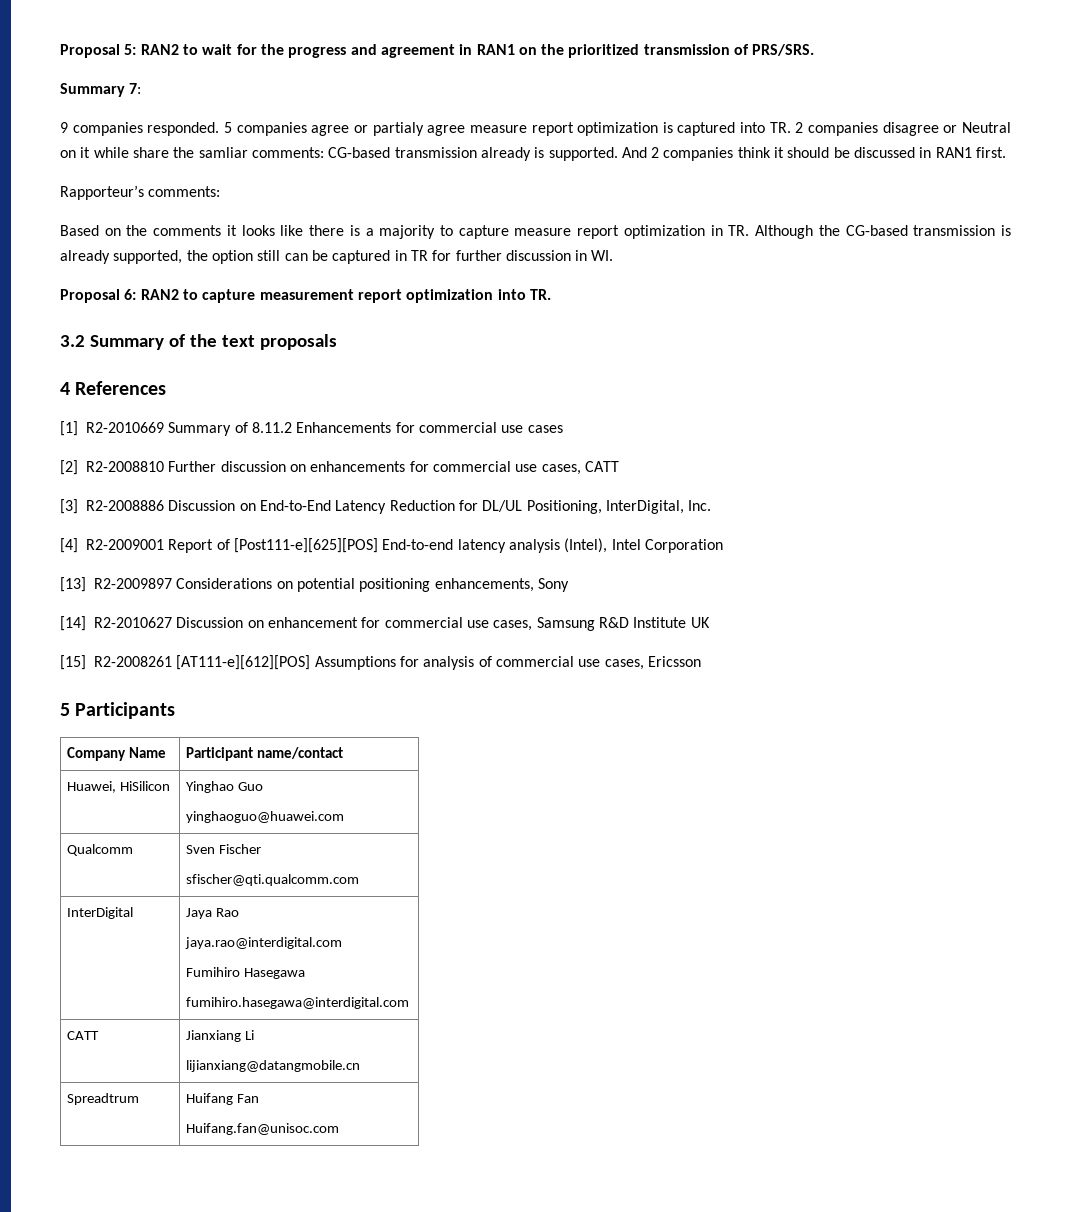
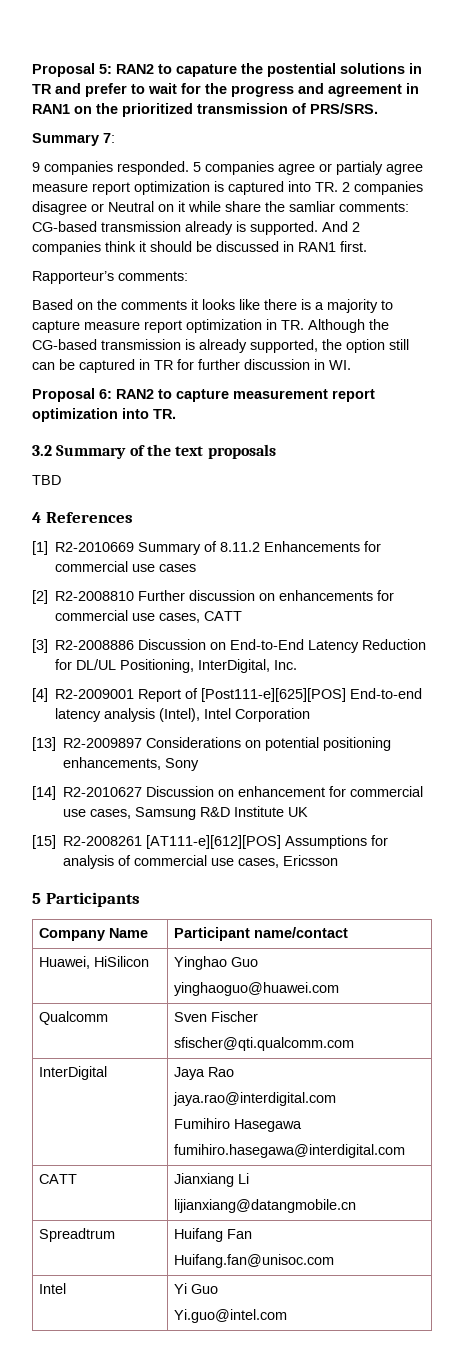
- Proposal 5: RAN2 to wait for the progress and agreement in RAN1 on the prioritized transmission of PRS/SRS.
+ Proposal 5: RAN2 to capature the postential solutions in TR and prefer to wait for the progress and agreement in RAN1 on the prioritized transmission of PRS/SRS.
+ TBD
+ Intel | Yi Guo
+ Yi.guo@intel.com

